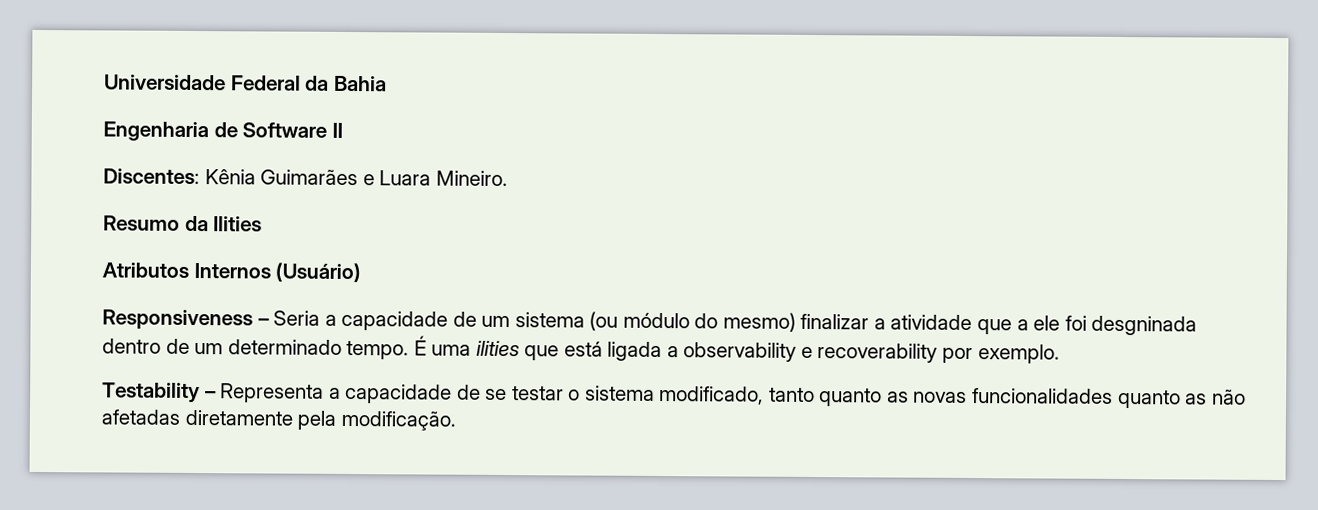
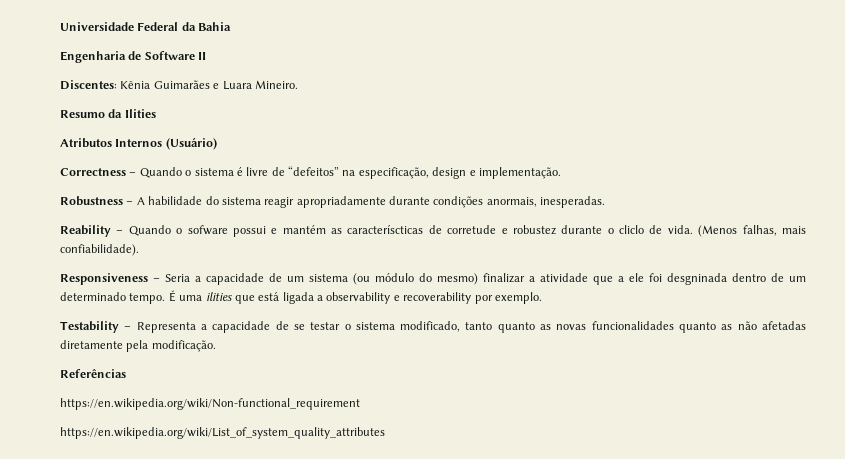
+ Correctness – Quando o sistema é livre de “defeitos” na especificação, design e implementação.
+ Robustness – A habilidade do sistema reagir apropriadamente durante condições anormais, inesperadas.
+ Reability – Quando o sofware possui e mantém as caracteríscticas de corretude e robustez durante o cliclo de vida. (Menos falhas, mais confiabilidade).
+ Referências
+ https://en.wikipedia.org/wiki/Non-functional_requirement
+ https://en.wikipedia.org/wiki/List_of_system_quality_attributes

